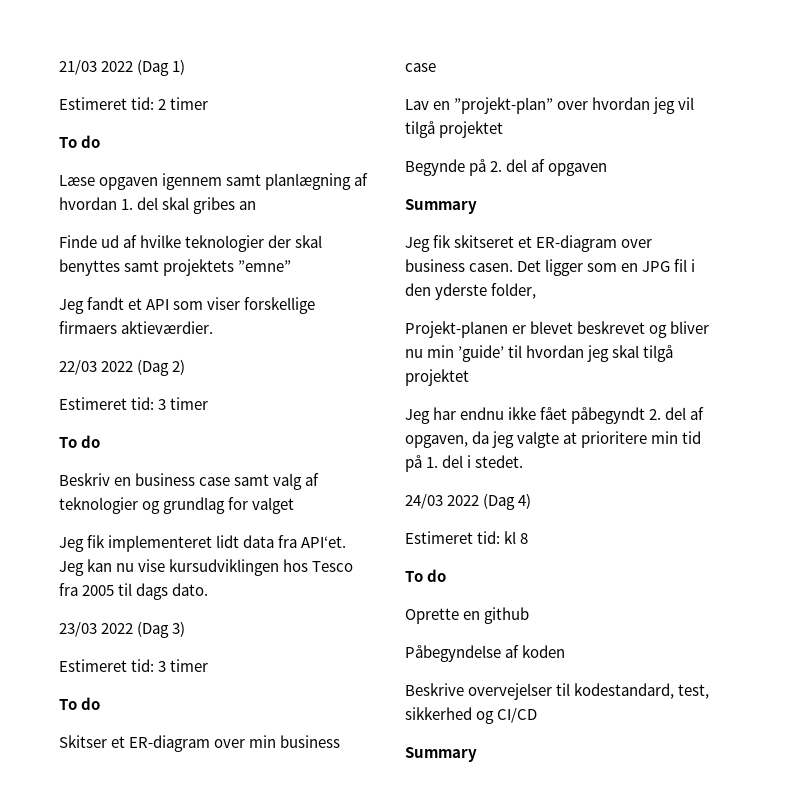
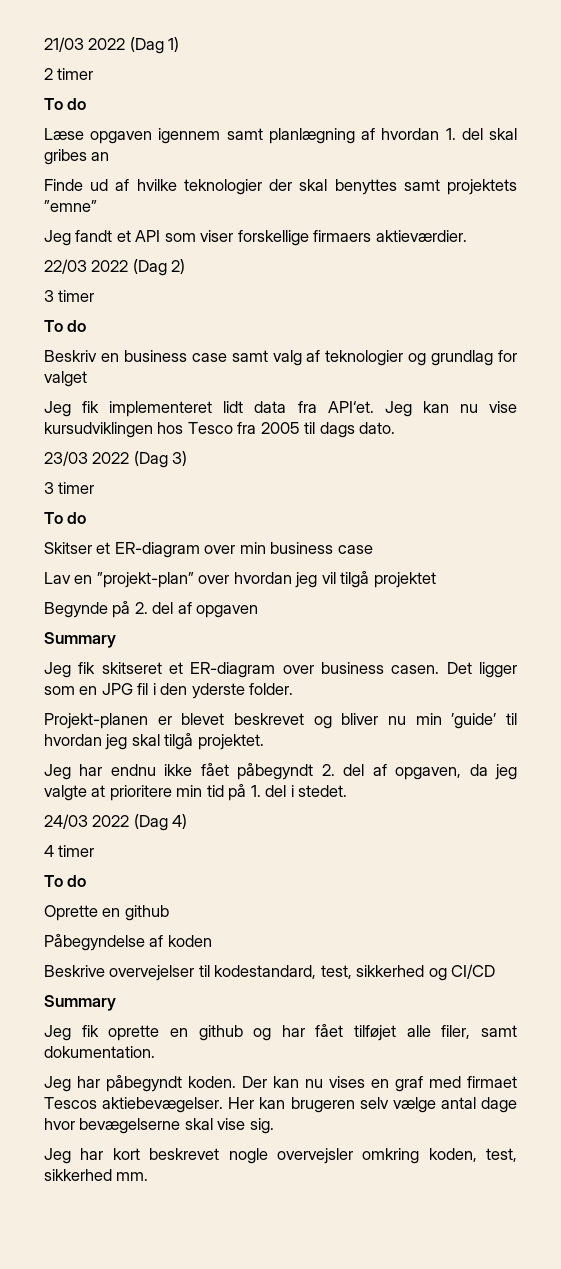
- Estimeret tid: 2 timer
+ 2 timer
  22/03 2022 (Dag 2)
- Estimeret tid: 3 timer
+ 3 timer
  23/03 2022 (Dag 3)
- Estimeret tid: 3 timer
+ 3 timer
- Det ligger som en JPG fil i den yderste folder,
+ Det ligger som en JPG fil i den yderste folder.
- Projekt-planen er blevet beskrevet og bliver nu min ’guide’ til hvordan jeg skal tilgå projektet
+ Projekt-planen er blevet beskrevet og bliver nu min ’guide’ til hvordan jeg skal tilgå projektet.
- Estimeret tid: kl 8
+ 4 timer
+ Jeg fik oprette en github og har fået tilføjet alle filer, samt dokumentation.
+ Jeg har påbegyndt koden. Der kan nu vises en graf med firmaet Tescos aktiebevægelser. Her kan brugeren selv vælge antal dage hvor bevægelserne skal vise sig.
+ Jeg har kort beskrevet nogle overvejsler omkring koden, test, sikkerhed mm.

